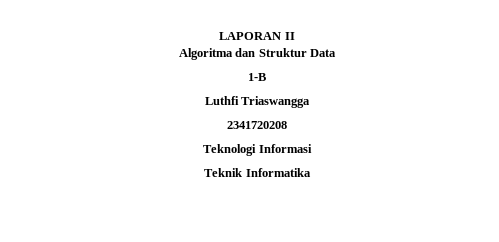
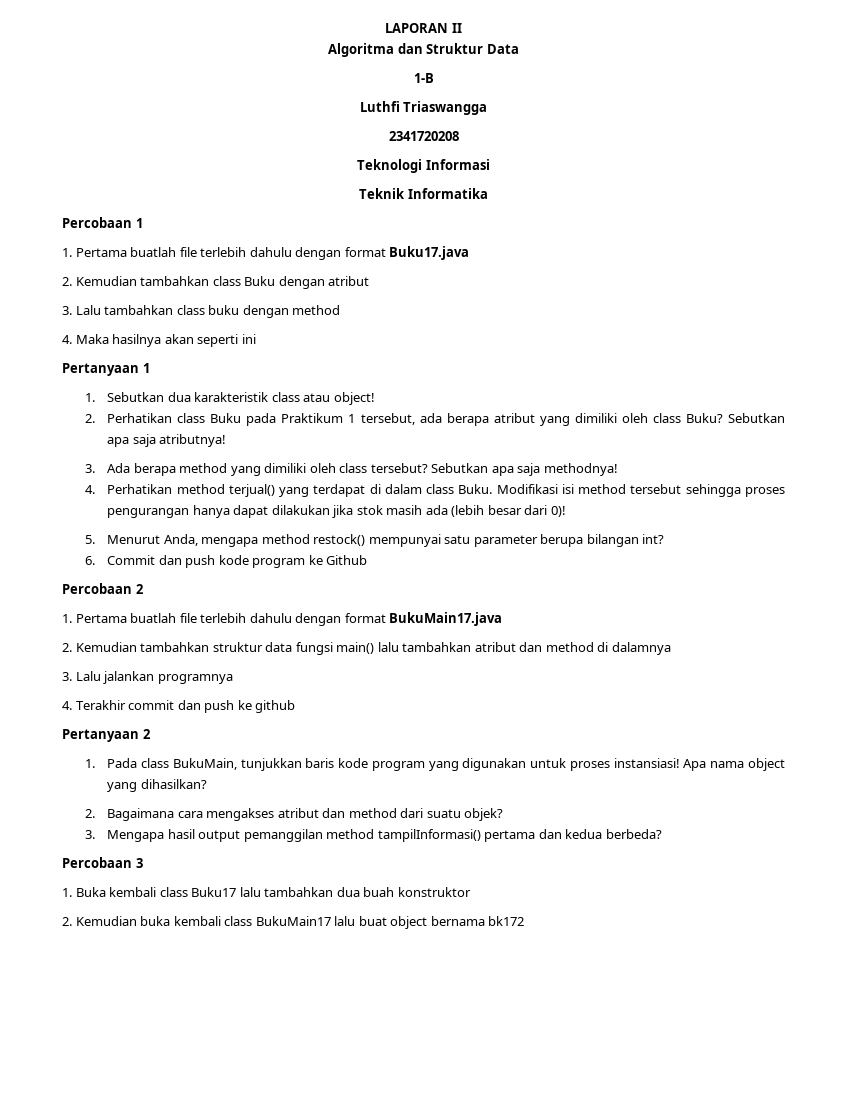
+ Percobaan 1
+ 1. Pertama buatlah file terlebih dahulu dengan format Buku17.java
+ 2. Kemudian tambahkan class Buku dengan atribut
+ 3. Lalu tambahkan class buku dengan method
+ 4. Maka hasilnya akan seperti ini
+ Pertanyaan 1
+ 1. Sebutkan dua karakteristik class atau object!
+ 2. Perhatikan class Buku pada Praktikum 1 tersebut, ada berapa atribut yang dimiliki oleh class Buku? Sebutkan apa saja atributnya!
+ 3. Ada berapa method yang dimiliki oleh class tersebut? Sebutkan apa saja methodnya!
+ 4. Perhatikan method terjual() yang terdapat di dalam class Buku. Modifikasi isi method tersebut sehingga proses pengurangan hanya dapat dilakukan jika stok masih ada (lebih besar dari 0)!
+ 5. Menurut Anda, mengapa method restock() mempunyai satu parameter berupa bilangan int?
+ 6. Commit dan push kode program ke Github
+ Percobaan 2
+ 1. Pertama buatlah file terlebih dahulu dengan format BukuMain17.java
+ 2. Kemudian tambahkan struktur data fungsi main() lalu tambahkan atribut dan method di dalamnya
+ 3. Lalu jalankan programnya
+ 4. Terakhir commit dan push ke github
+ Pertanyaan 2
+ 1. Pada class BukuMain, tunjukkan baris kode program yang digunakan untuk proses instansiasi! Apa nama object yang dihasilkan?
+ 2. Bagaimana cara mengakses atribut dan method dari suatu objek?
+ 3. Mengapa hasil output pemanggilan method tampilInformasi() pertama dan kedua berbeda?
+ Percobaan 3
+ 1. Buka kembali class Buku17 lalu tambahkan dua buah konstruktor
+ 2. Kemudian buka kembali class BukuMain17 lalu buat object bernama bk172

